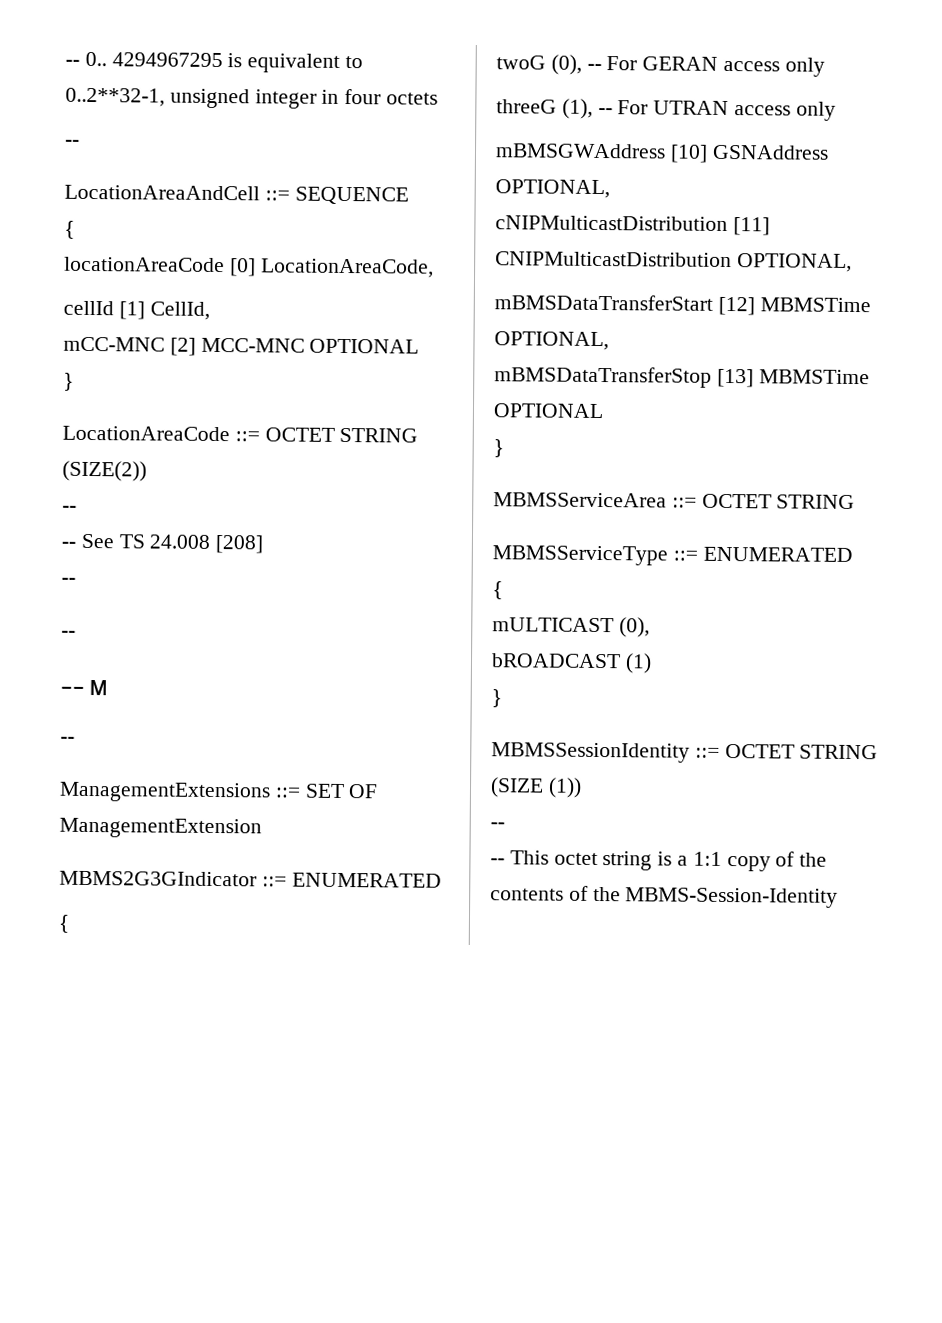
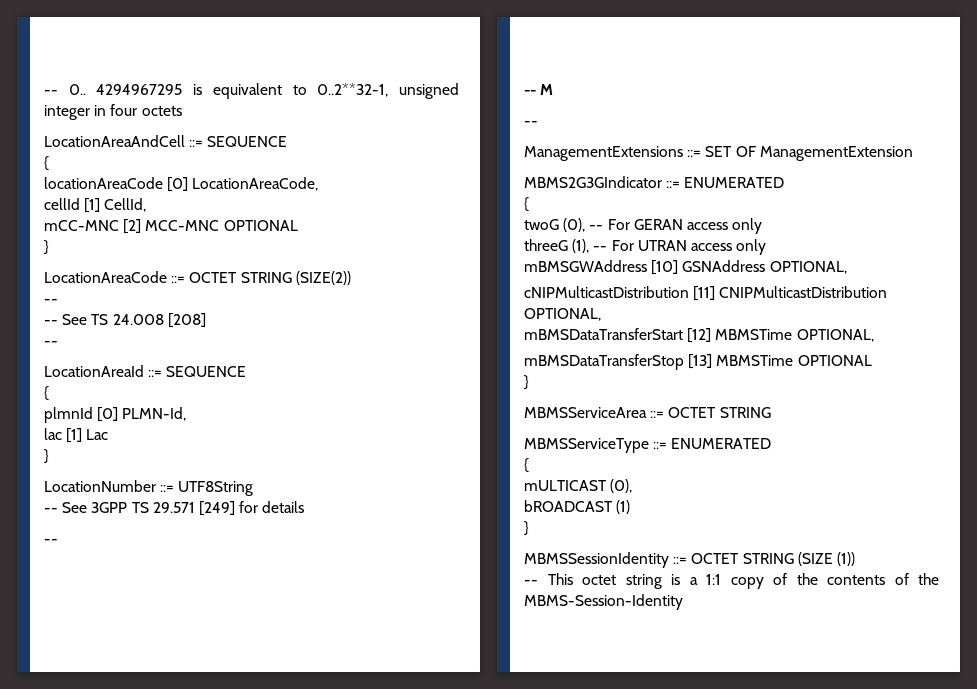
  4294967295 is equivalent to 0..2**32-1, unsigned integer in four octets
- --
+ LocationAreaId ::= SEQUENCE
+ {
+ plmnId [0] PLMN-Id,
+ lac [1] Lac
+ }
+ LocationNumber ::= UTF8String
+ -- See 3GPP TS 29.571 [249] for details
  MBMSSessionIdentity ::= OCTET STRING (SIZE (1))
- --

